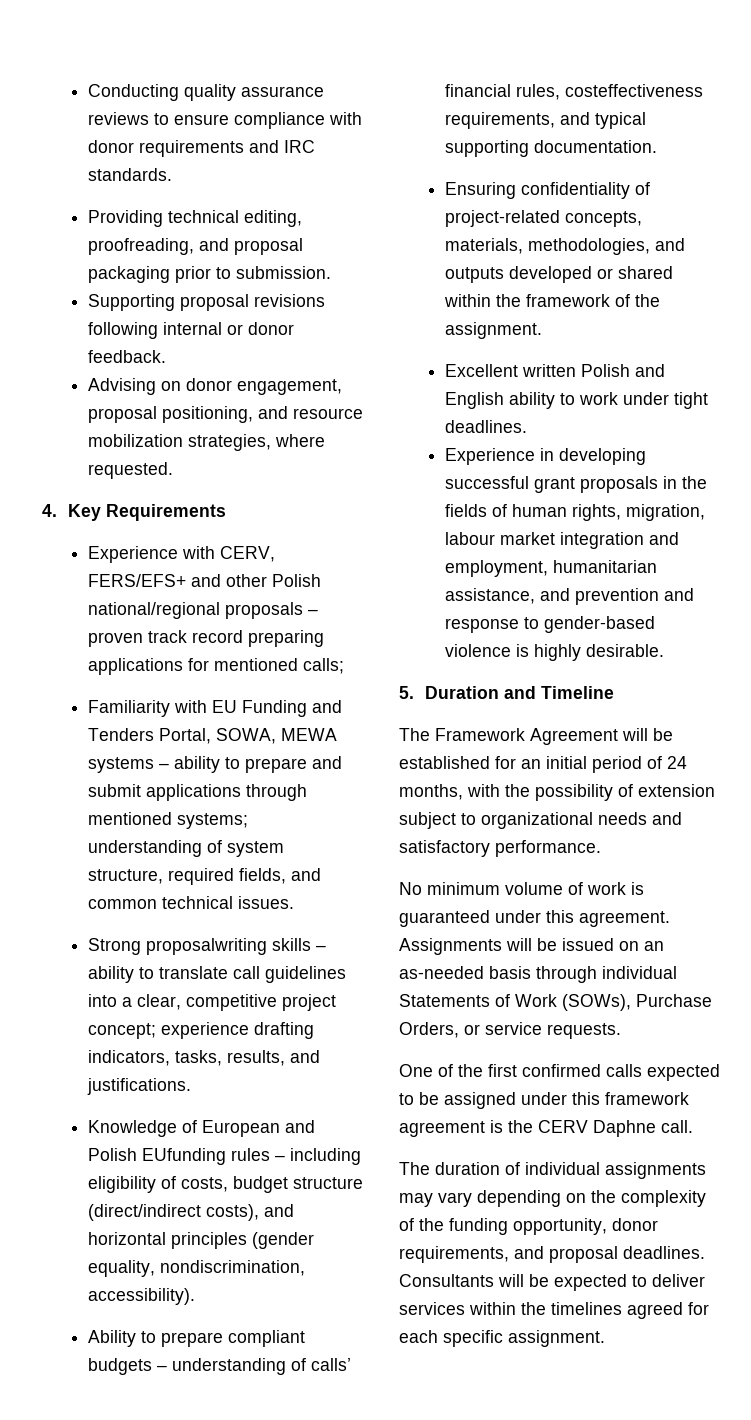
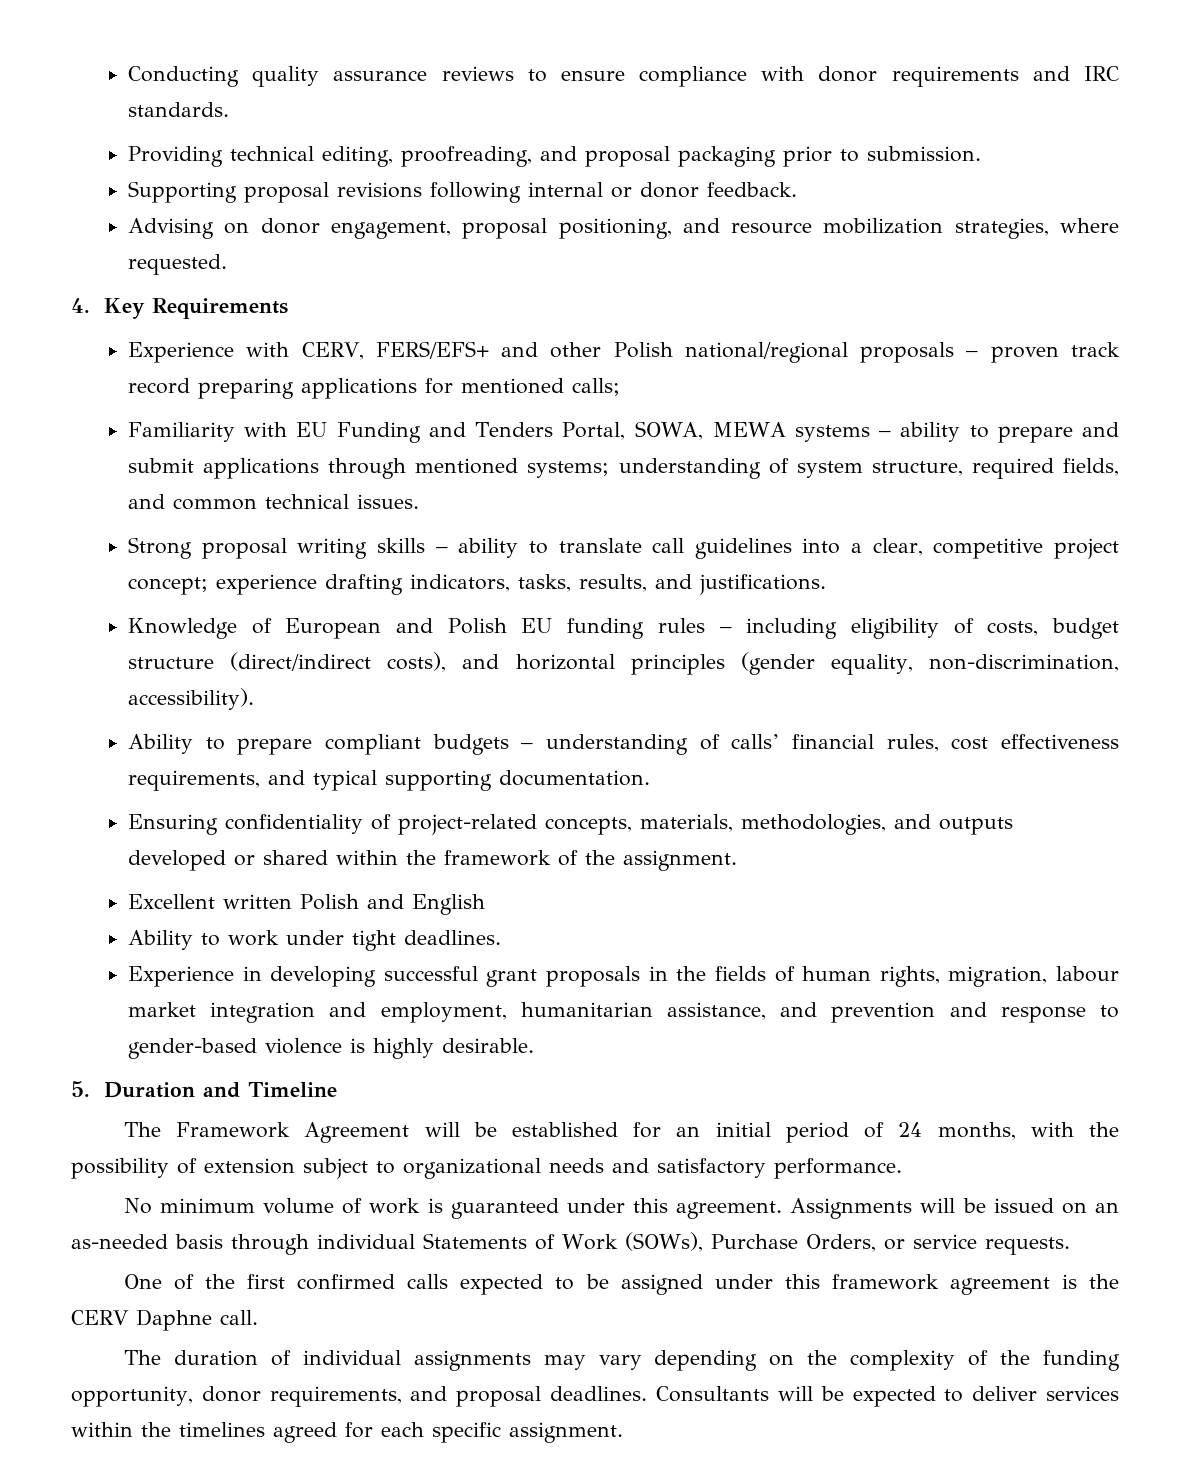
- Strong proposalwriting skills – ability to translate call guidelines into a clear, competitive project concept; experience drafting indicators, tasks, results, and justifications.
+ Strong proposal writing skills – ability to translate call guidelines into a clear, competitive project concept; experience drafting indicators, tasks, results, and justifications.
- Knowledge of European and Polish EUfunding rules – including eligibility of costs, budget structure (direct/indirect costs), and horizontal principles (gender equality, nondiscrimination, accessibility).
+ Knowledge of European and Polish EU funding rules – including eligibility of costs, budget structure (direct/indirect costs), and horizontal principles (gender equality, non-discrimination, accessibility).
- Ability to prepare compliant budgets – understanding of calls’ financial rules, costeffectiveness requirements, and typical supporting documentation.
+ Ability to prepare compliant budgets – understanding of calls’ financial rules, cost effectiveness requirements, and typical supporting documentation.
- Excellent written Polish and English ability to work under tight deadlines.
+ Excellent written Polish and English
+ Ability to work under tight deadlines.

